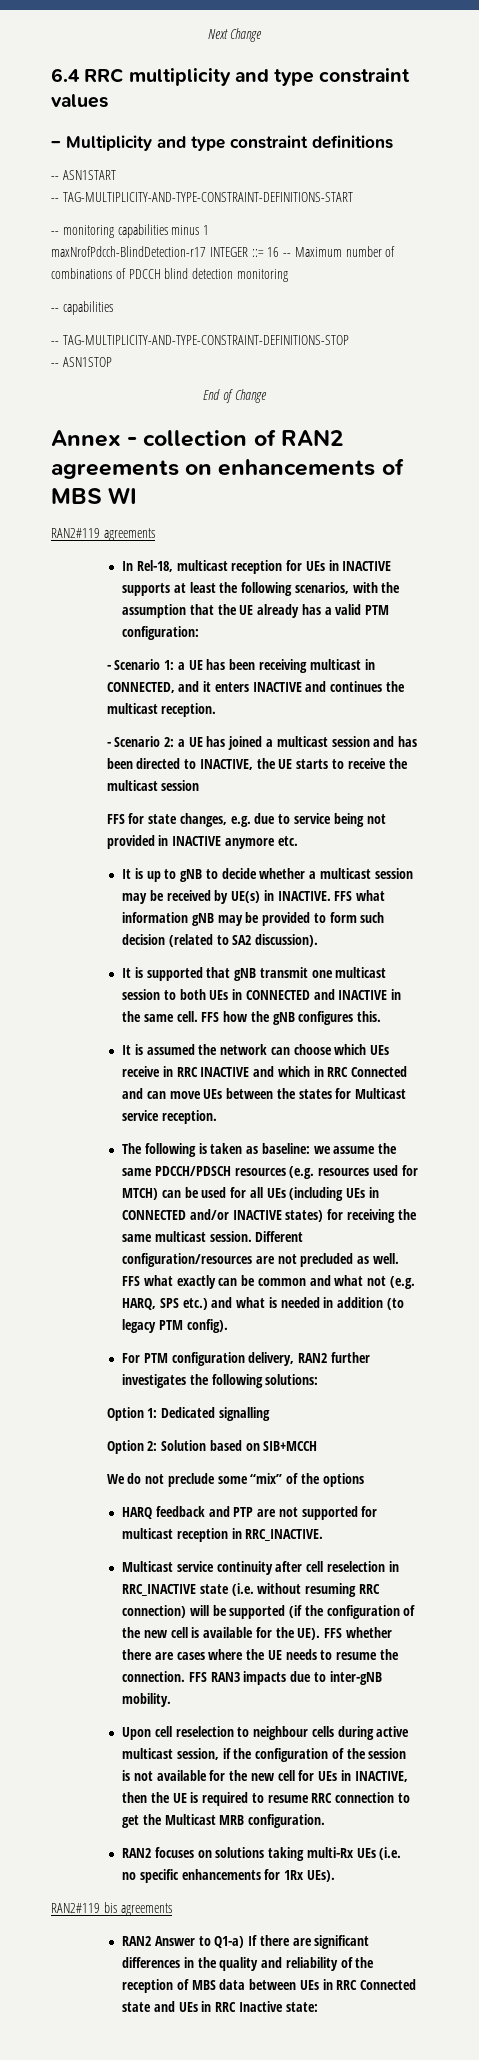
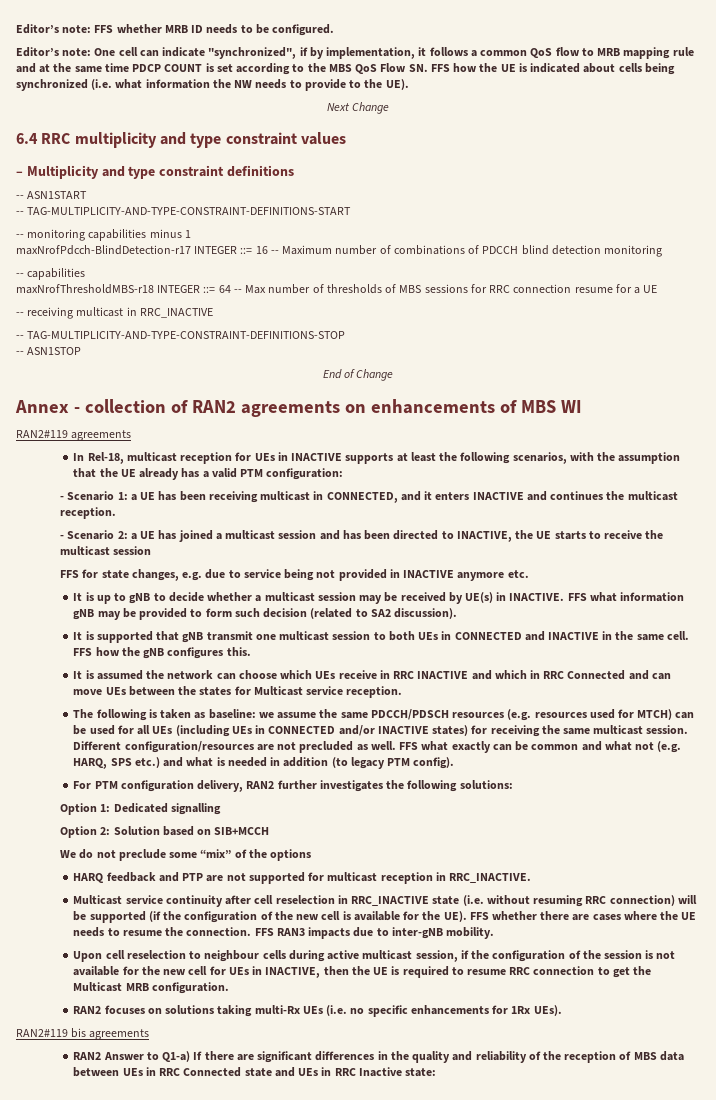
+ Editor’s note: FFS whether MRB ID needs to be configured.
+ Editor’s note: One cell can indicate "synchronized", if by implementation, it follows a common QoS flow to MRB mapping rule and at the same time PDCP COUNT is set according to the MBS QoS Flow SN. FFS how the UE is indicated about cells being synchronized (i.e. what information the NW needs to provide to the UE).
+ maxNrofThresholdMBS-r18 INTEGER ::= 64 -- Max number of thresholds of MBS sessions for RRC connection resume for a UE
+ -- receiving multicast in RRC_INACTIVE

